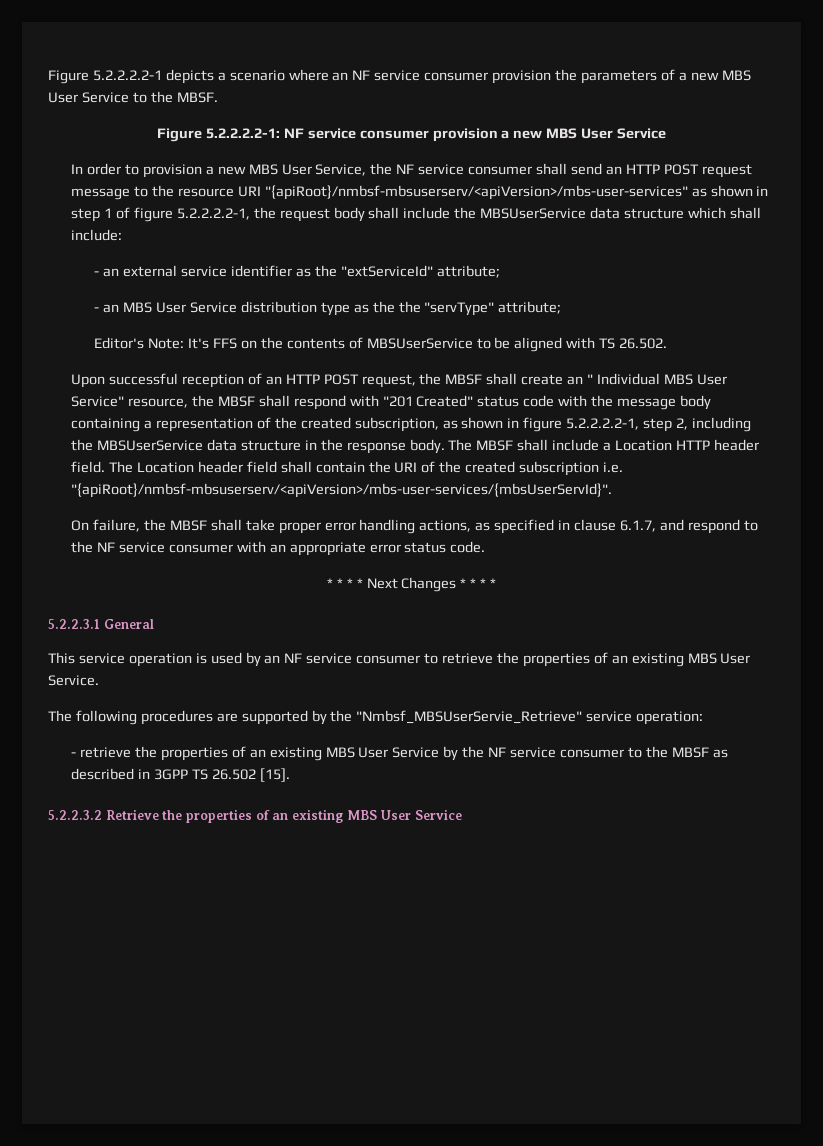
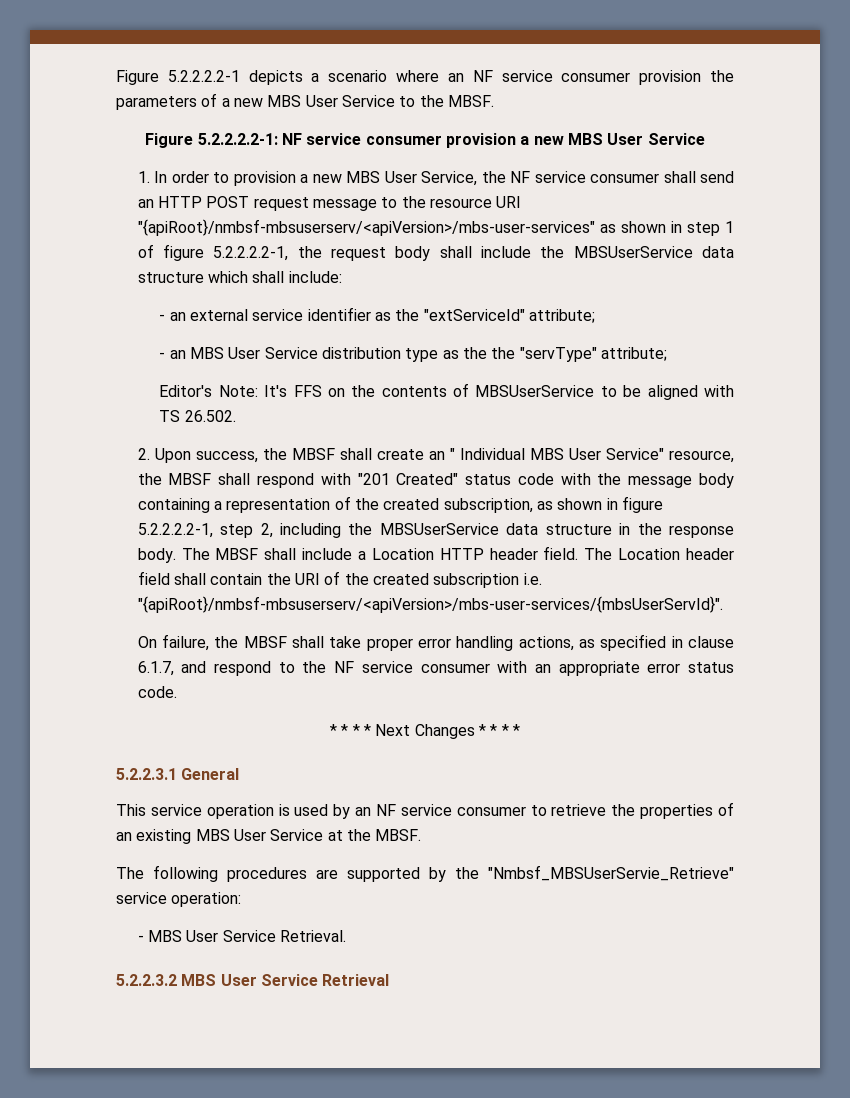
- In order to provision a new MBS User Service, the NF service consumer shall send an HTTP POST request message to the resource URI "{apiRoot}/nmbsf-mbsuserserv/<apiVersion>/mbs-user-services" as shown in step 1 of figure 5.2.2.2.2-1, the request body shall include the MBSUserService data structure which shall include:
+ 1. In order to provision a new MBS User Service, the NF service consumer shall send an HTTP POST request message to the resource URI "{apiRoot}/nmbsf-mbsuserserv/<apiVersion>/mbs-user-services" as shown in step 1 of figure 5.2.2.2.2-1, the request body shall include the MBSUserService data structure which shall include:
- Upon successful reception of an HTTP POST request, the MBSF shall create an " Individual MBS User Service" resource, the MBSF shall respond with "201 Created" status code with the message body containing a representation of the created subscription, as shown in figure 5.2.2.2.2-1, step 2, including the MBSUserService data structure in the response body.
+ 2. Upon success, the MBSF shall create an " Individual MBS User Service" resource, the MBSF shall respond with "201 Created" status code with the message body containing a representation of the created subscription, as shown in figure 5.2.2.2.2-1, step 2, including the MBSUserService data structure in the response body.
- This service operation is used by an NF service consumer to retrieve the properties of an existing MBS User Service.
+ This service operation is used by an NF service consumer to retrieve the properties of an existing MBS User Service at the MBSF.
- - retrieve the properties of an existing MBS User Service by the NF service consumer to the MBSF as described in 3GPP TS 26.502 [15].
- 5.2.2.3.2 Retrieve the properties of an existing MBS User Service
+ - MBS User Service Retrieval.
+ 5.2.2.3.2 MBS User Service Retrieval

